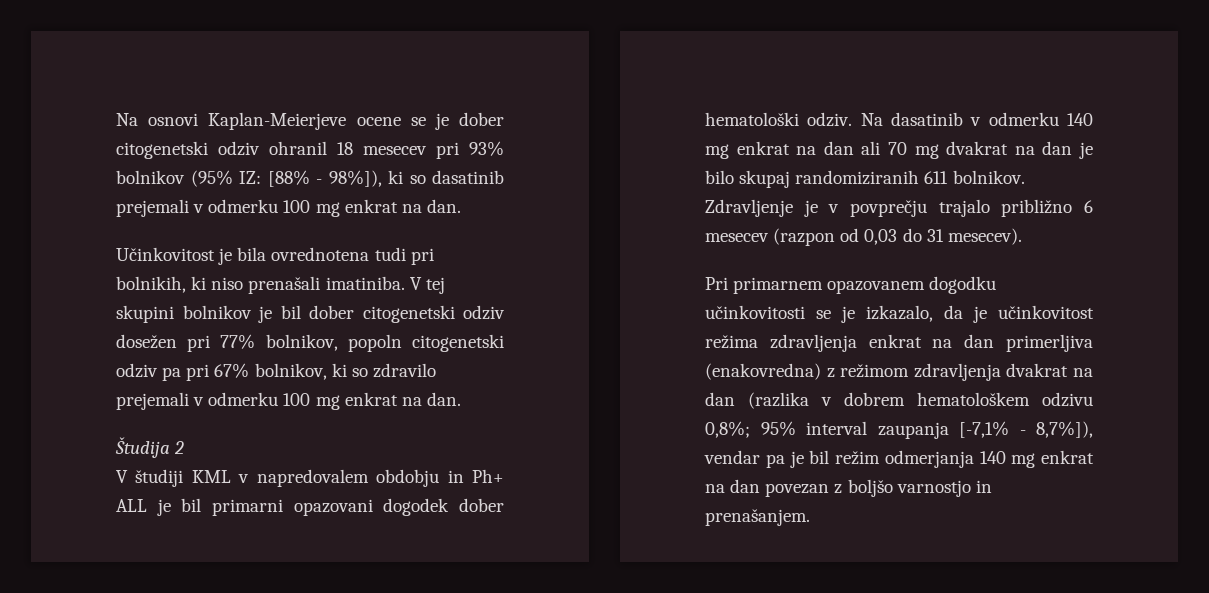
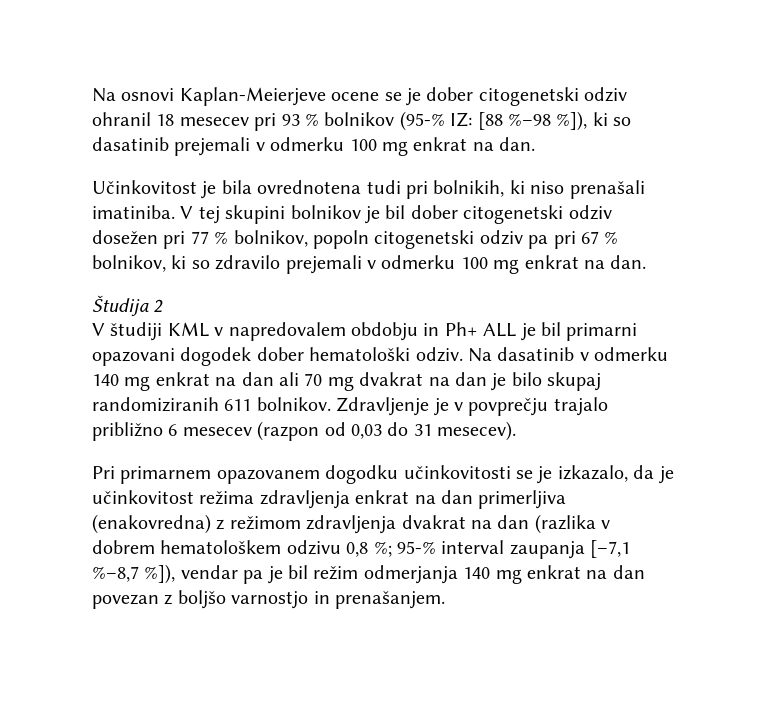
- Na osnovi Kaplan-Meierjeve ocene se je dober citogenetski odziv ohranil 18 mesecev pri 93% bolnikov (95% IZ: [88% - 98%]), ki so dasatinib prejemali v odmerku 100 mg enkrat na dan.
+ Na osnovi Kaplan-Meierjeve ocene se je dober citogenetski odziv ohranil 18 mesecev pri 93 % bolnikov (95-% IZ: [88 %–98 %]), ki so dasatinib prejemali v odmerku 100 mg enkrat na dan.
- V tej skupini bolnikov je bil dober citogenetski odziv dosežen pri 77% bolnikov, popoln citogenetski odziv pa pri 67% bolnikov, ki so zdravilo prejemali v odmerku 100 mg enkrat na dan.
+ V tej skupini bolnikov je bil dober citogenetski odziv dosežen pri 77 % bolnikov, popoln citogenetski odziv pa pri 67 % bolnikov, ki so zdravilo prejemali v odmerku 100 mg enkrat na dan.
- Pri primarnem opazovanem dogodku učinkovitosti se je izkazalo, da je učinkovitost režima zdravljenja enkrat na dan primerljiva (enakovredna) z režimom zdravljenja dvakrat na dan (razlika v dobrem hematološkem odzivu 0,8%; 95% interval zaupanja [-7,1% - 8,7%]), vendar pa je bil režim odmerjanja 140 mg enkrat na dan povezan z boljšo varnostjo in prenašanjem.
+ Pri primarnem opazovanem dogodku učinkovitosti se je izkazalo, da je učinkovitost režima zdravljenja enkrat na dan primerljiva (enakovredna) z režimom zdravljenja dvakrat na dan (razlika v dobrem hematološkem odzivu 0,8 %; 95-% interval zaupanja [–7,1 %–8,7 %]), vendar pa je bil režim odmerjanja 140 mg enkrat na dan povezan z boljšo varnostjo in prenašanjem.

